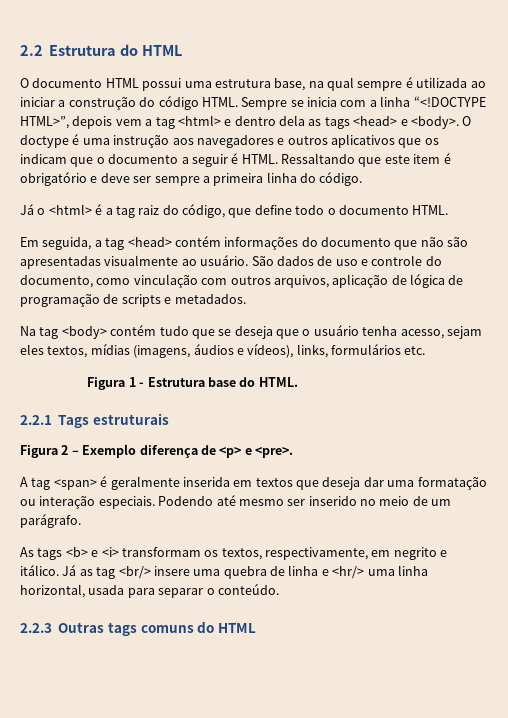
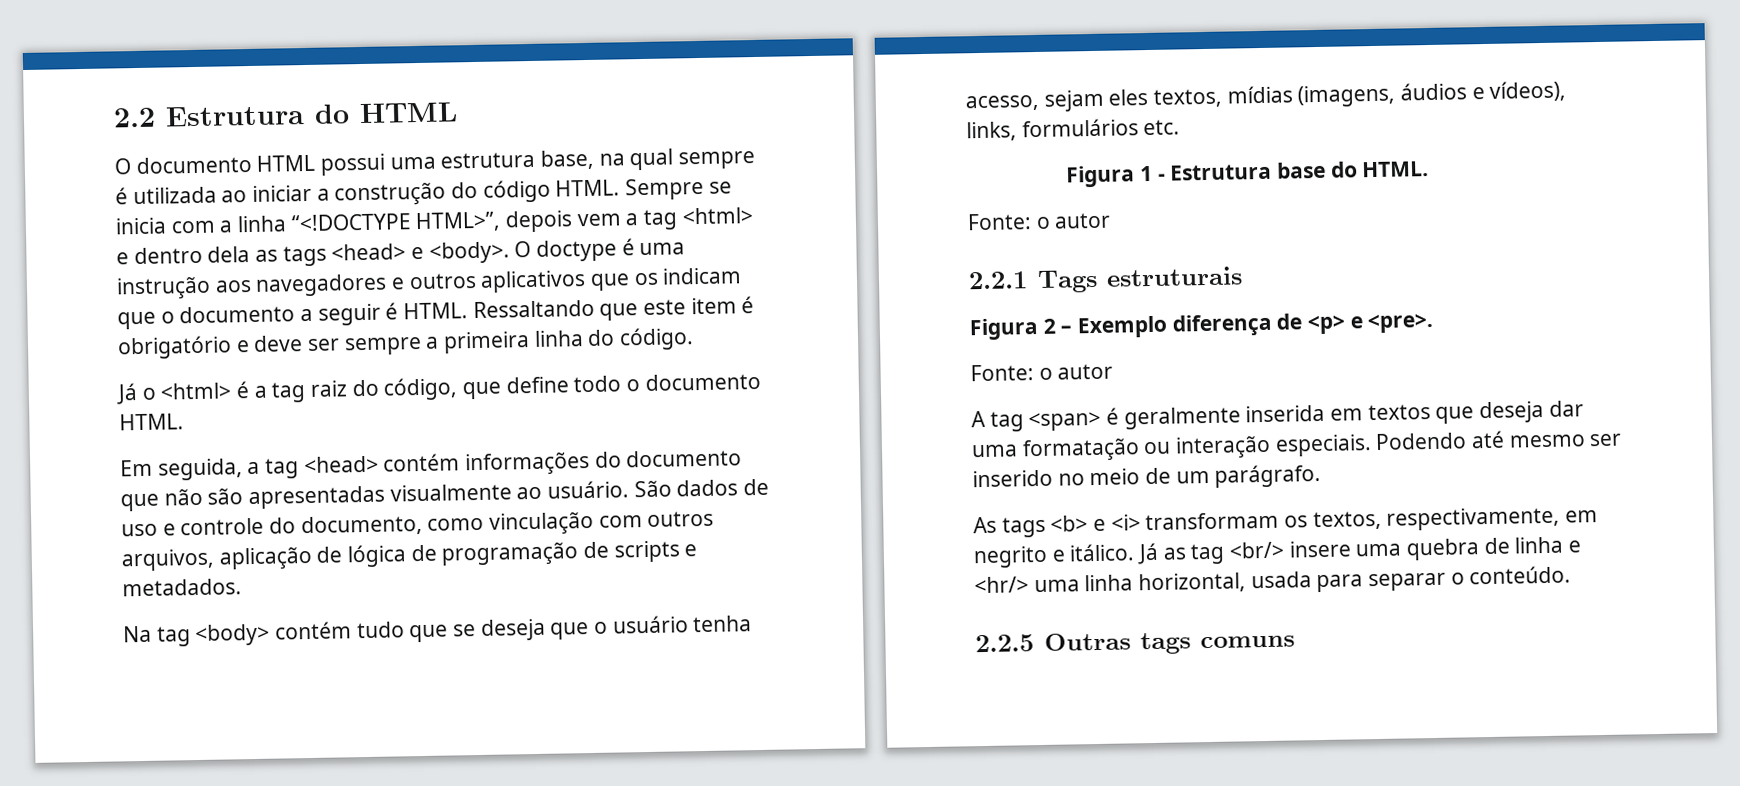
  Figura 1 - Estrutura base do HTML.
+ Fonte: o autor
  Figura 2 – Exemplo diferença de <p> e <pre>.
+ Fonte: o autor
- 2.2.3 Outras tags comuns do HTML
+ 2.2.5 Outras tags comuns

